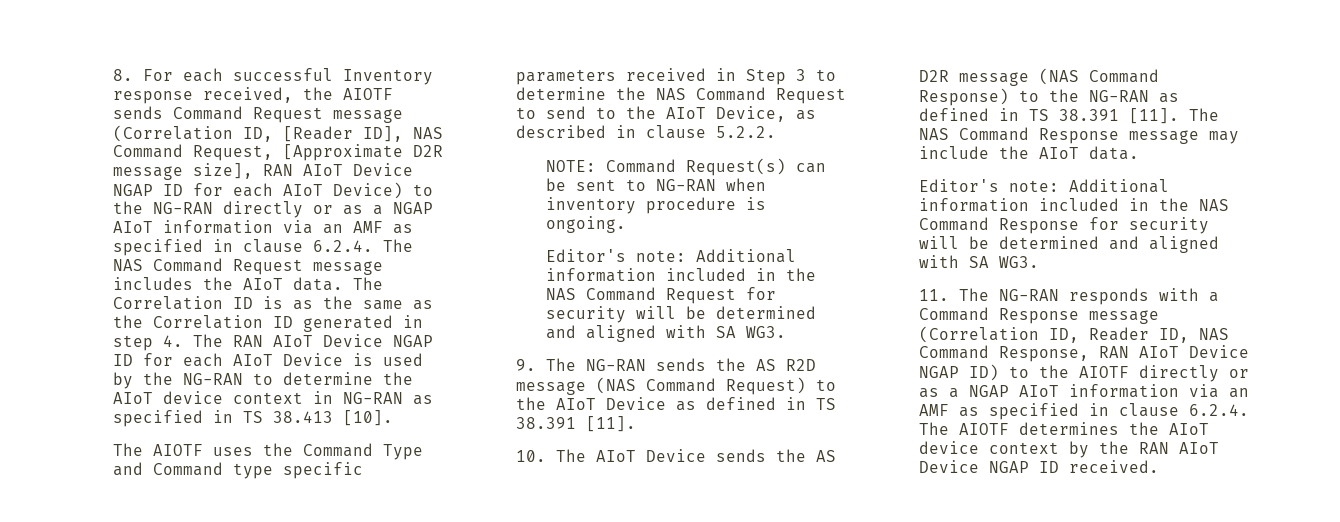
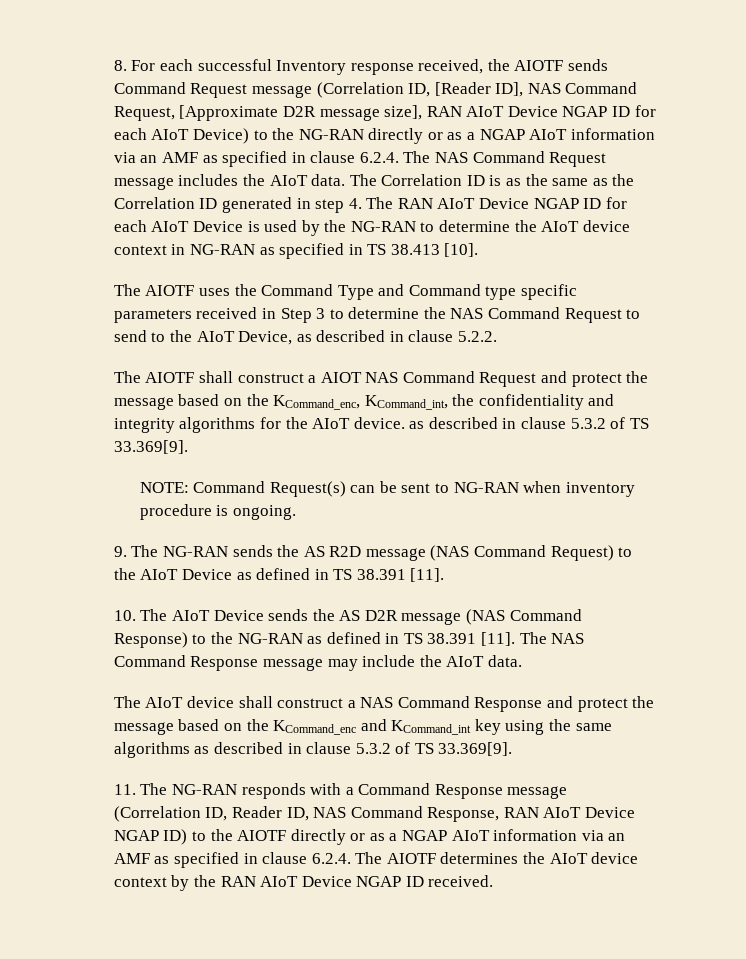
+ The AIOTF shall construct a AIOT NAS Command Request and protect the message based on the KCommand_enc, KCommand_int, the confidentiality and integrity algorithms for the AIoT device. as described in clause 5.3.2 of TS 33.369[9].
- Editor's note: Additional information included in the NAS Command Request for security will be determined and aligned with SA WG3.
- Editor's note: Additional information included in the NAS Command Response for security will be determined and aligned with SA WG3.
+ The AIoT device shall construct a NAS Command Response and protect the message based on the KCommand_enc and KCommand_int key using the same algorithms as described in clause 5.3.2 of TS 33.369[9].

